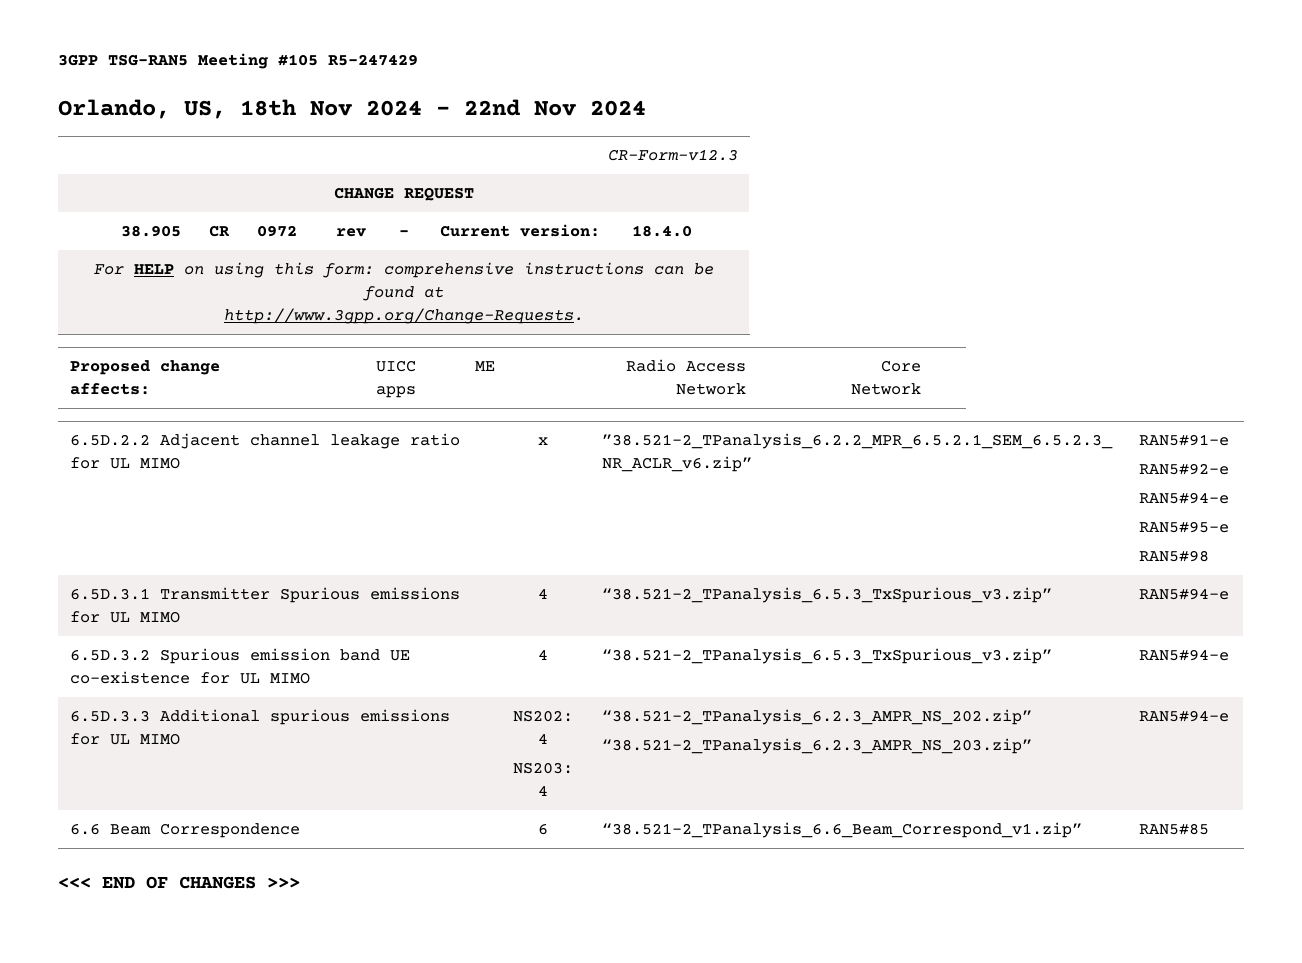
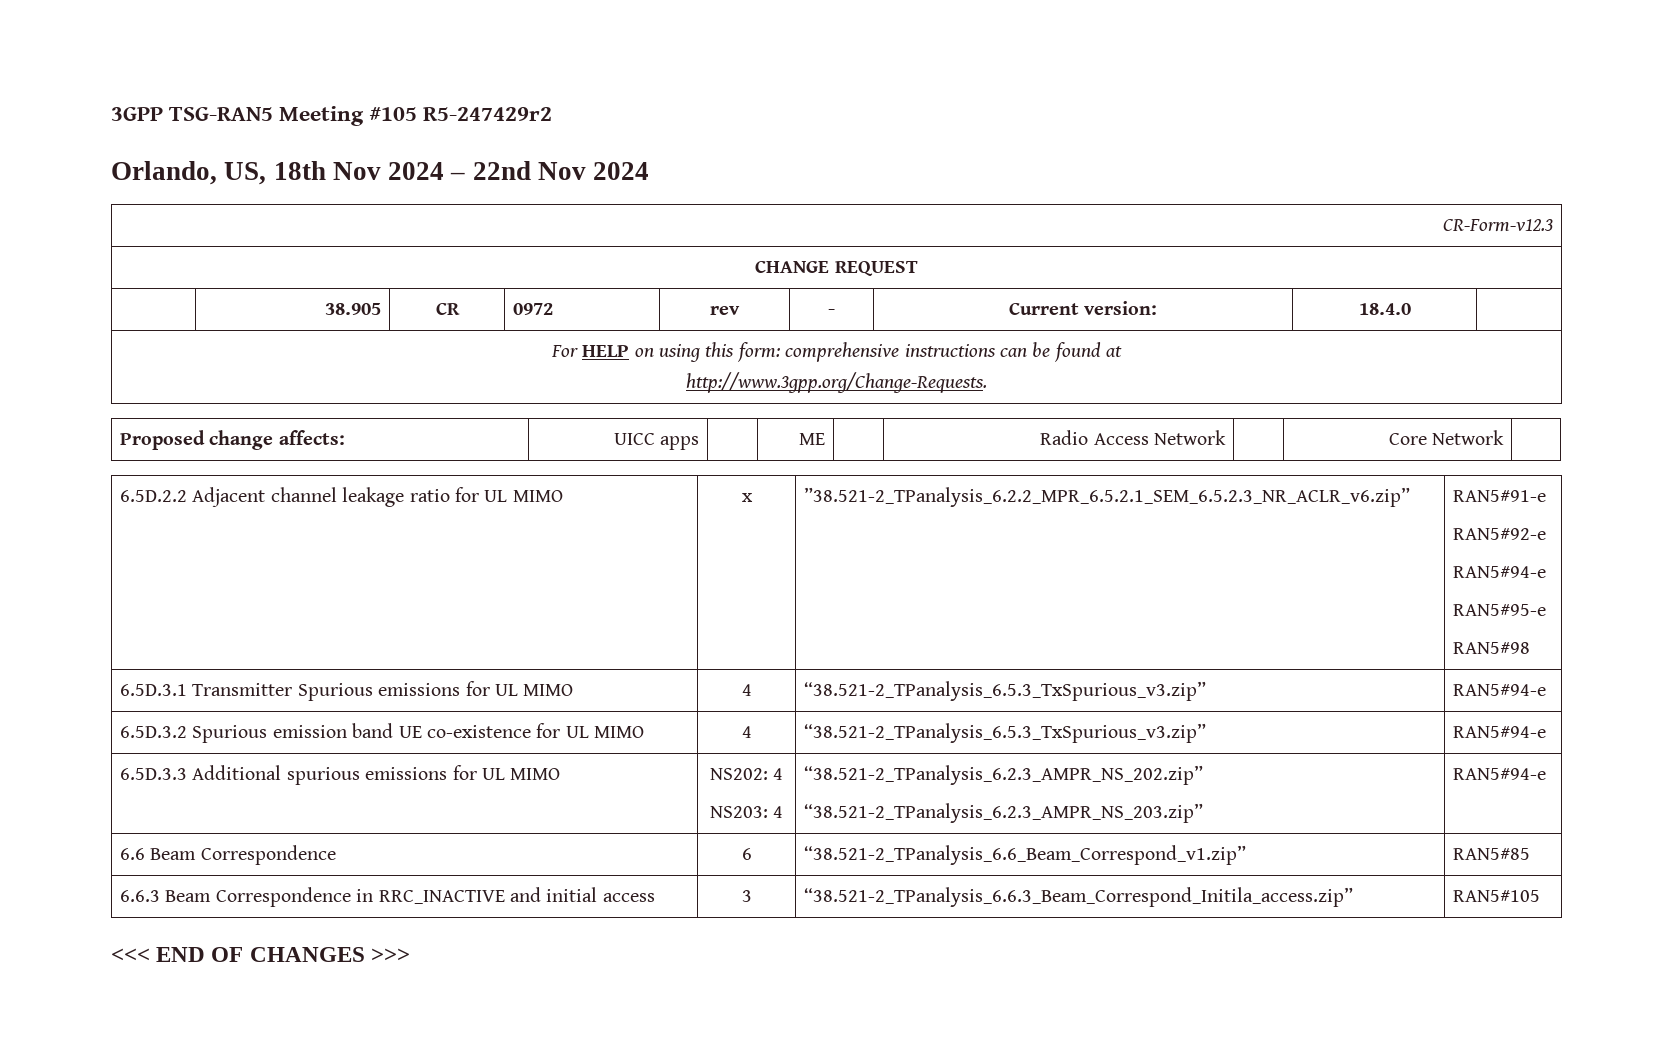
- 3GPP TSG-RAN5 Meeting #105 R5-247429
+ 3GPP TSG-RAN5 Meeting #105 R5-247429r2
+ 6.6.3 Beam Correspondence in RRC_INACTIVE and initial access | 3 | “38.521-2_TPanalysis_6.6.3_Beam_Correspond_Initila_access.zip” | RAN5#105

